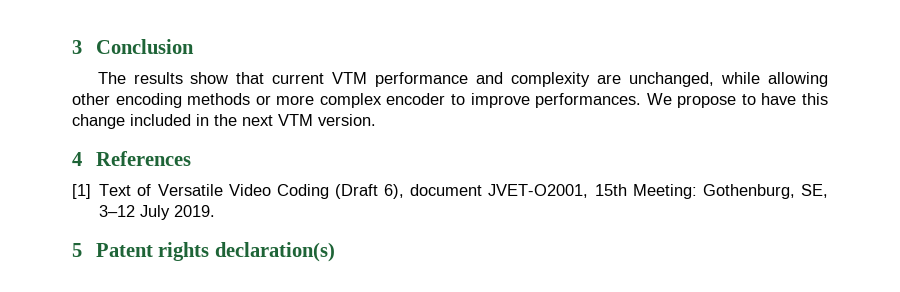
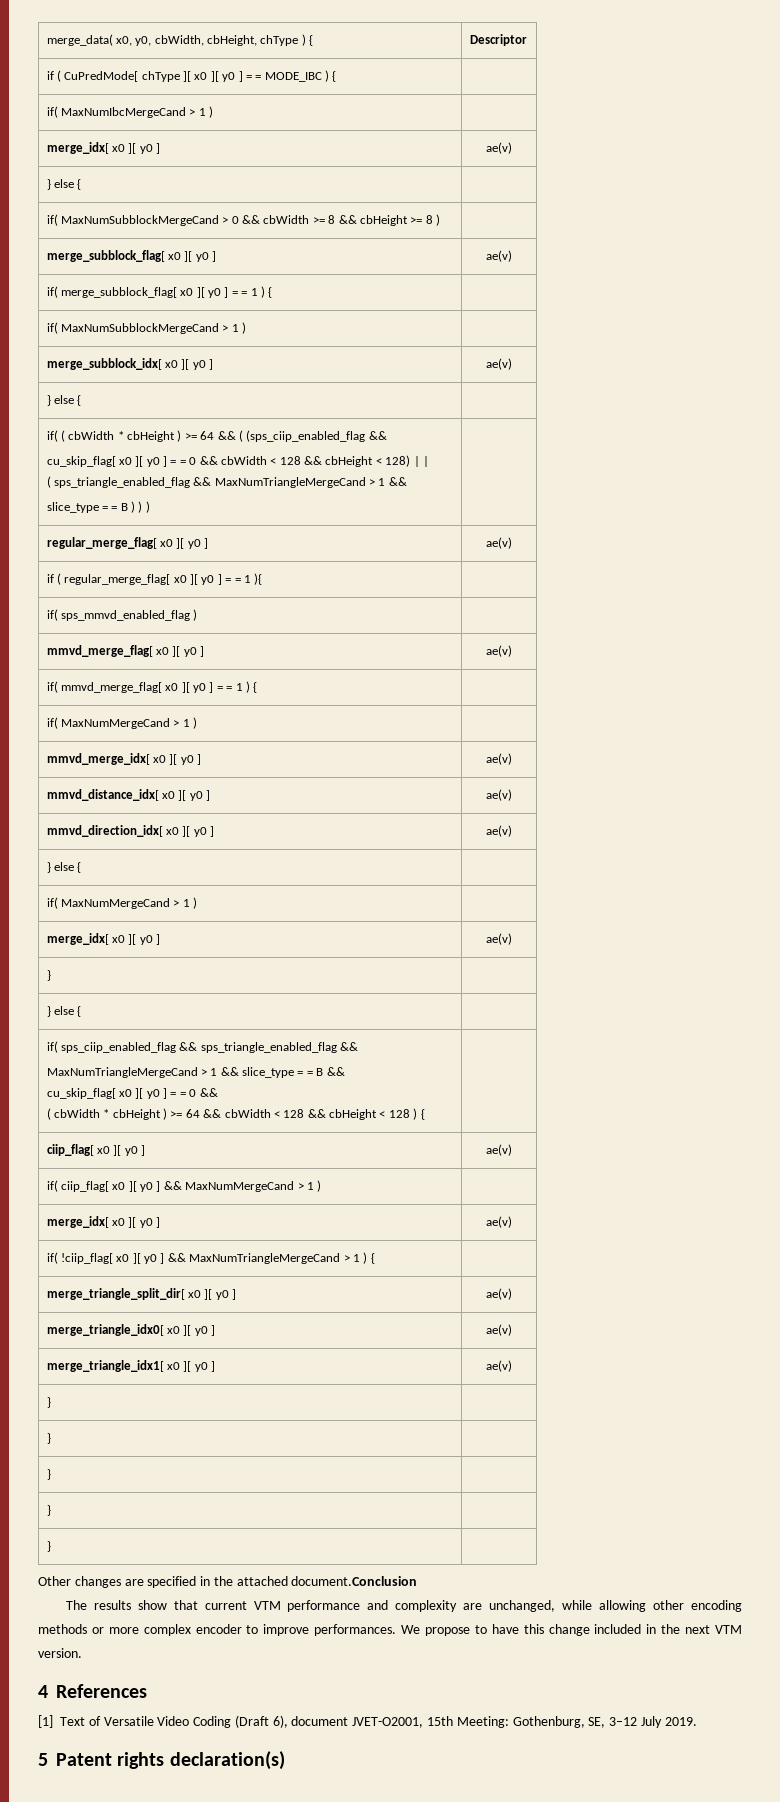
- 3 Conclusion
+ merge_data( x0, y0, cbWidth, cbHeight, chType ) { | Descriptor
+ if ( CuPredMode[ chType ][ x0 ][ y0 ] = = MODE_IBC ) { |
+ if( MaxNumIbcMergeCand > 1 ) |
+ merge_idx[ x0 ][ y0 ] | ae(v)
+ } else { |
+ if( MaxNumSubblockMergeCand > 0 && cbWidth >= 8 && cbHeight >= 8 ) |
+ merge_subblock_flag[ x0 ][ y0 ] | ae(v)
+ if( merge_subblock_flag[ x0 ][ y0 ] = = 1 ) { |
+ if( MaxNumSubblockMergeCand > 1 ) |
+ merge_subblock_idx[ x0 ][ y0 ] | ae(v)
+ } else { |
+ if( ( cbWidth * cbHeight ) >= 64 && ( (sps_ciip_enabled_flag &&
+ cu_skip_flag[ x0 ][ y0 ] = = 0 && cbWidth < 128 && cbHeight < 128) | |
+ ( sps_triangle_enabled_flag && MaxNumTriangleMergeCand > 1 &&
+ slice_type = = B ) ) ) |
+ regular_merge_flag[ x0 ][ y0 ] | ae(v)
+ if ( regular_merge_flag[ x0 ][ y0 ] = = 1 ){ |
+ if( sps_mmvd_enabled_flag ) |
+ mmvd_merge_flag[ x0 ][ y0 ] | ae(v)
+ if( mmvd_merge_flag[ x0 ][ y0 ] = = 1 ) { |
+ if( MaxNumMergeCand > 1 ) |
+ mmvd_merge_idx[ x0 ][ y0 ] | ae(v)
+ mmvd_distance_idx[ x0 ][ y0 ] | ae(v)
+ mmvd_direction_idx[ x0 ][ y0 ] | ae(v)
+ } else { |
+ if( MaxNumMergeCand > 1 ) |
+ merge_idx[ x0 ][ y0 ] | ae(v)
+ } |
+ } else { |
+ if( sps_ciip_enabled_flag && sps_triangle_enabled_flag &&
+ MaxNumTriangleMergeCand > 1 && slice_type = = B &&
+ cu_skip_flag[ x0 ][ y0 ] = = 0 &&
+ ( cbWidth * cbHeight ) >= 64 && cbWidth < 128 && cbHeight < 128 ) { |
+ ciip_flag[ x0 ][ y0 ] | ae(v)
+ if( ciip_flag[ x0 ][ y0 ] && MaxNumMergeCand > 1 ) |
+ merge_idx[ x0 ][ y0 ] | ae(v)
+ if( !ciip_flag[ x0 ][ y0 ] && MaxNumTriangleMergeCand > 1 ) { |
+ merge_triangle_split_dir[ x0 ][ y0 ] | ae(v)
+ merge_triangle_idx0[ x0 ][ y0 ] | ae(v)
+ merge_triangle_idx1[ x0 ][ y0 ] | ae(v)
+ } |
+ } |
+ } |
+ } |
+ } |
+ Other changes are specified in the attached document.Conclusion

